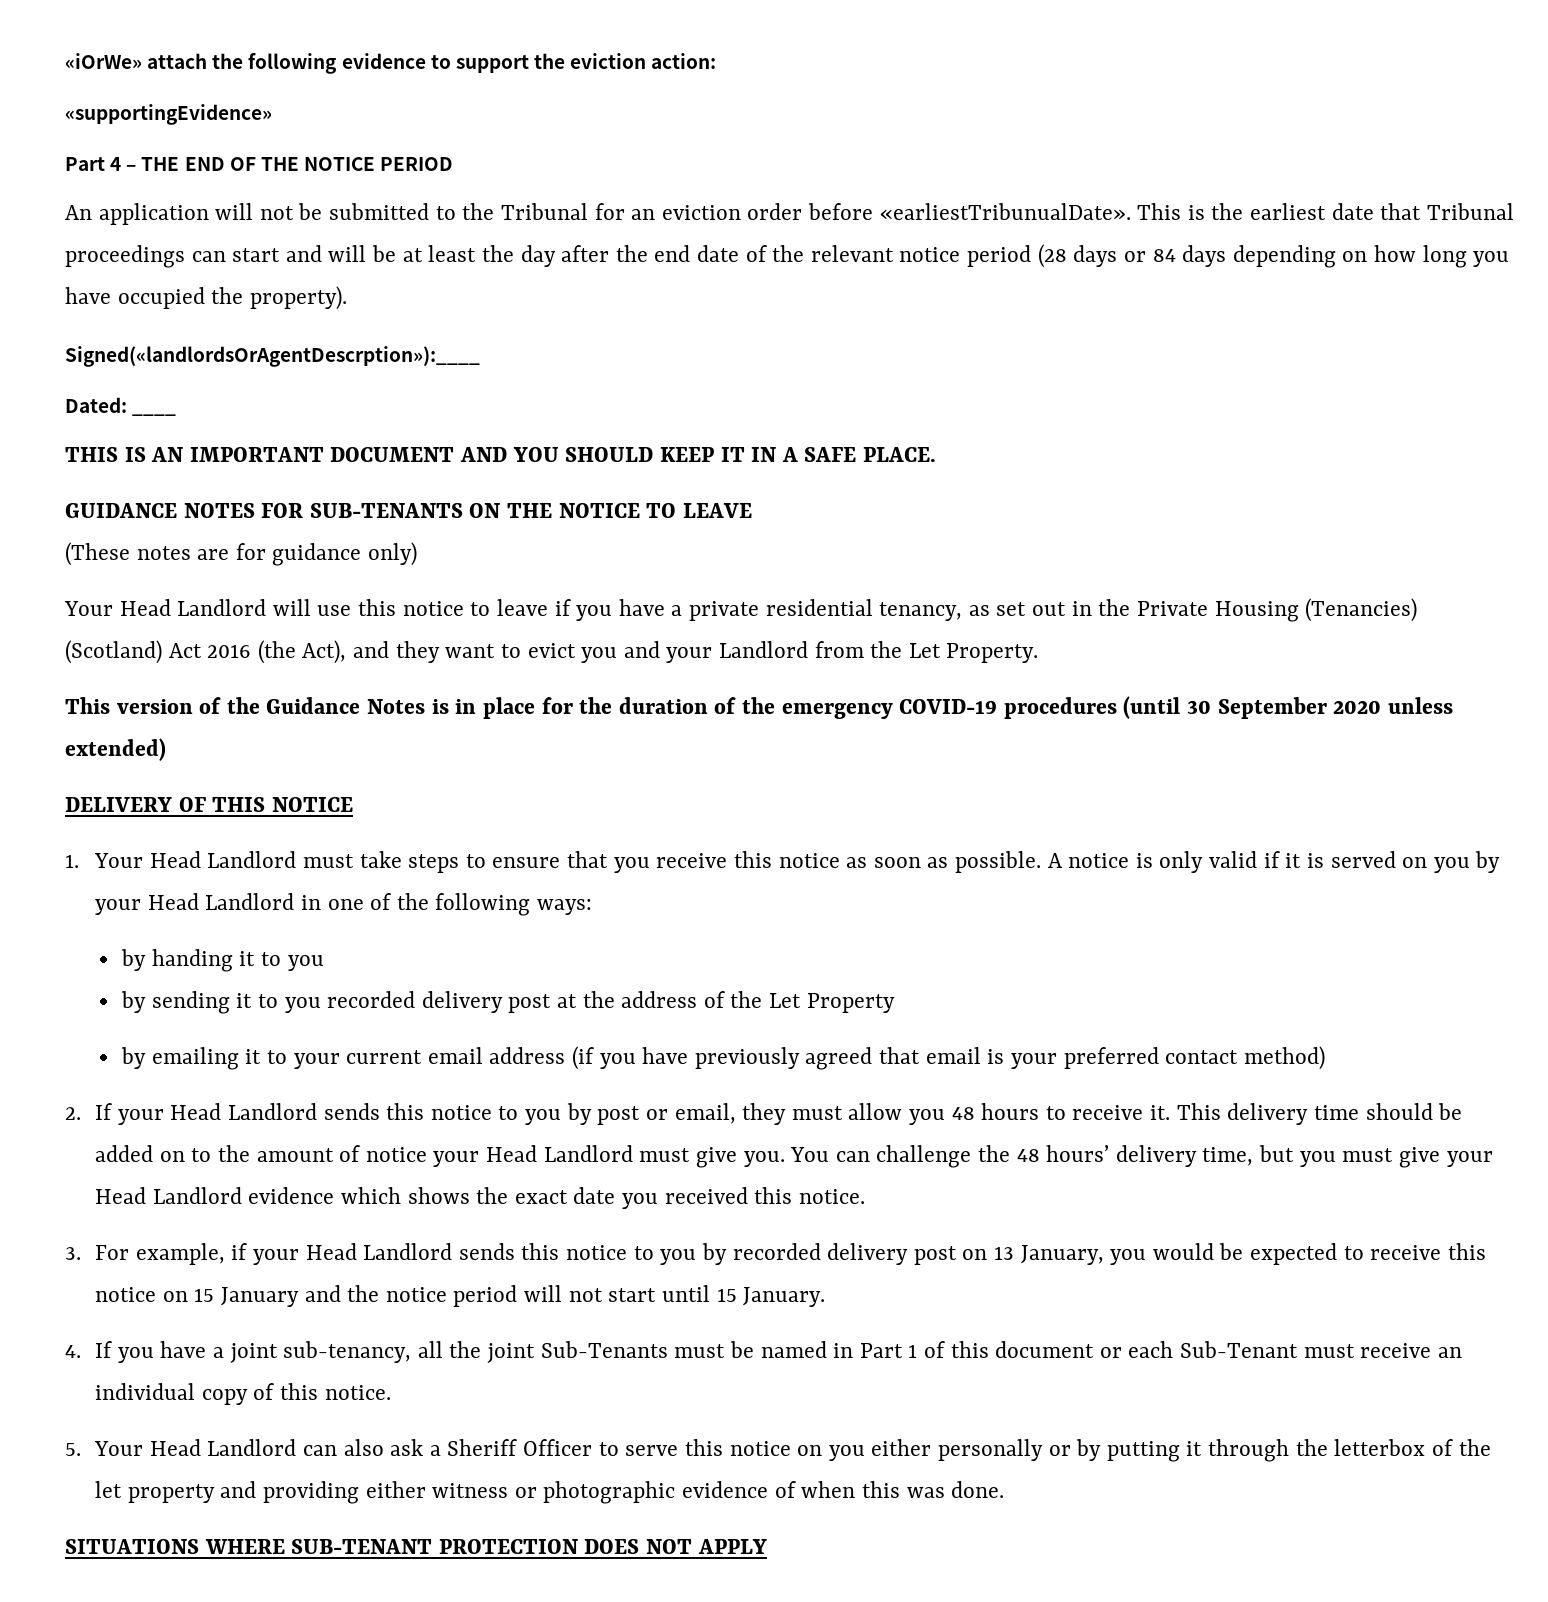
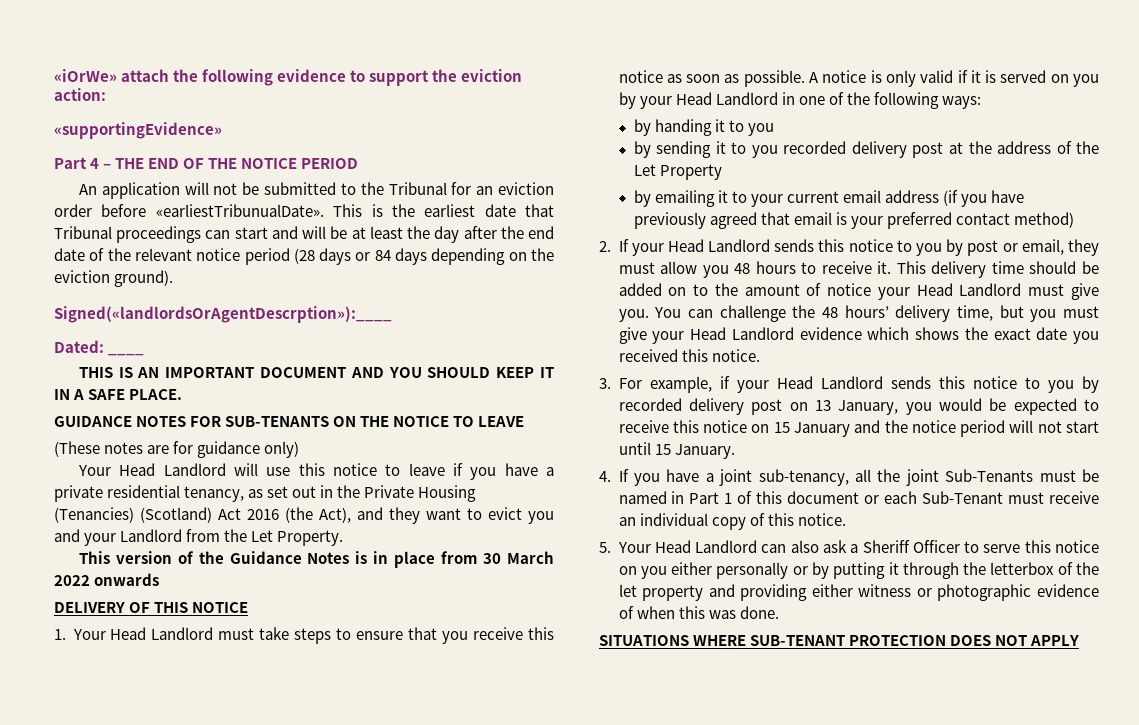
- This is the earliest date that Tribunal proceedings can start and will be at least the day after the end date of the relevant notice period (28 days or 84 days depending on how long you have occupied the property).
+ This is the earliest date that Tribunal proceedings can start and will be at least the day after the end date of the relevant notice period (28 days or 84 days depending on the eviction ground).
- This version of the Guidance Notes is in place for the duration of the emergency COVID-19 procedures (until 30 September 2020 unless extended)
+ This version of the Guidance Notes is in place from 30 March 2022 onwards

